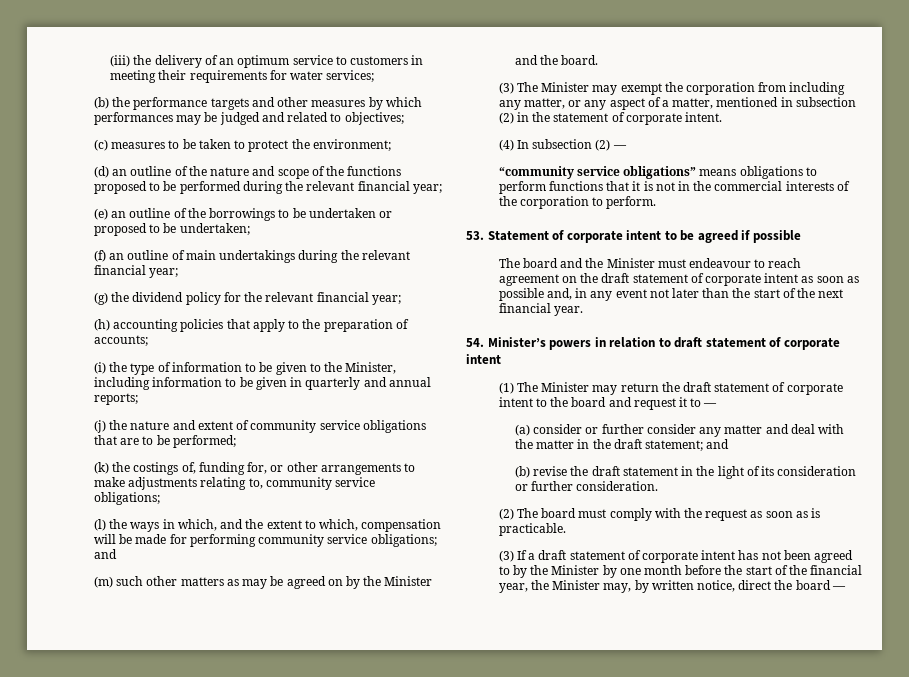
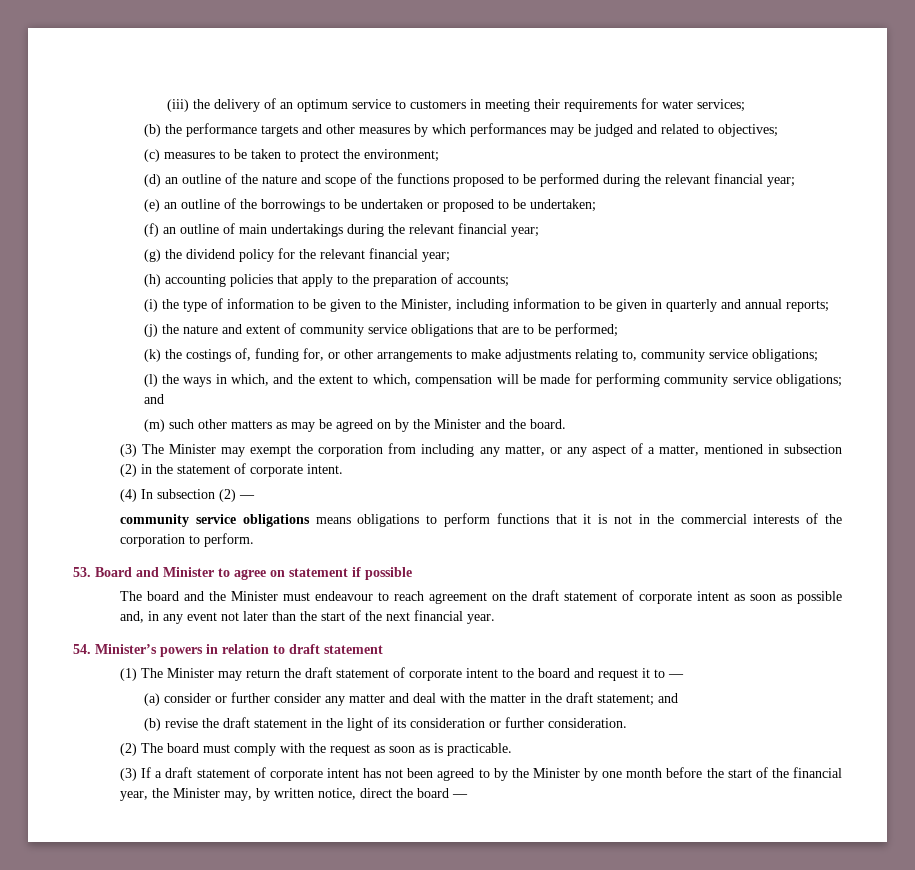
- “community service obligations” means obligations to perform functions that it is not in the commercial interests of the corporation to perform.
+ community service obligations means obligations to perform functions that it is not in the commercial interests of the corporation to perform.
- 53. Statement of corporate intent to be agreed if possible
+ 53. Board and Minister to agree on statement if possible
- 54. Minister’s powers in relation to draft statement of corporate intent
+ 54. Minister’s powers in relation to draft statement

